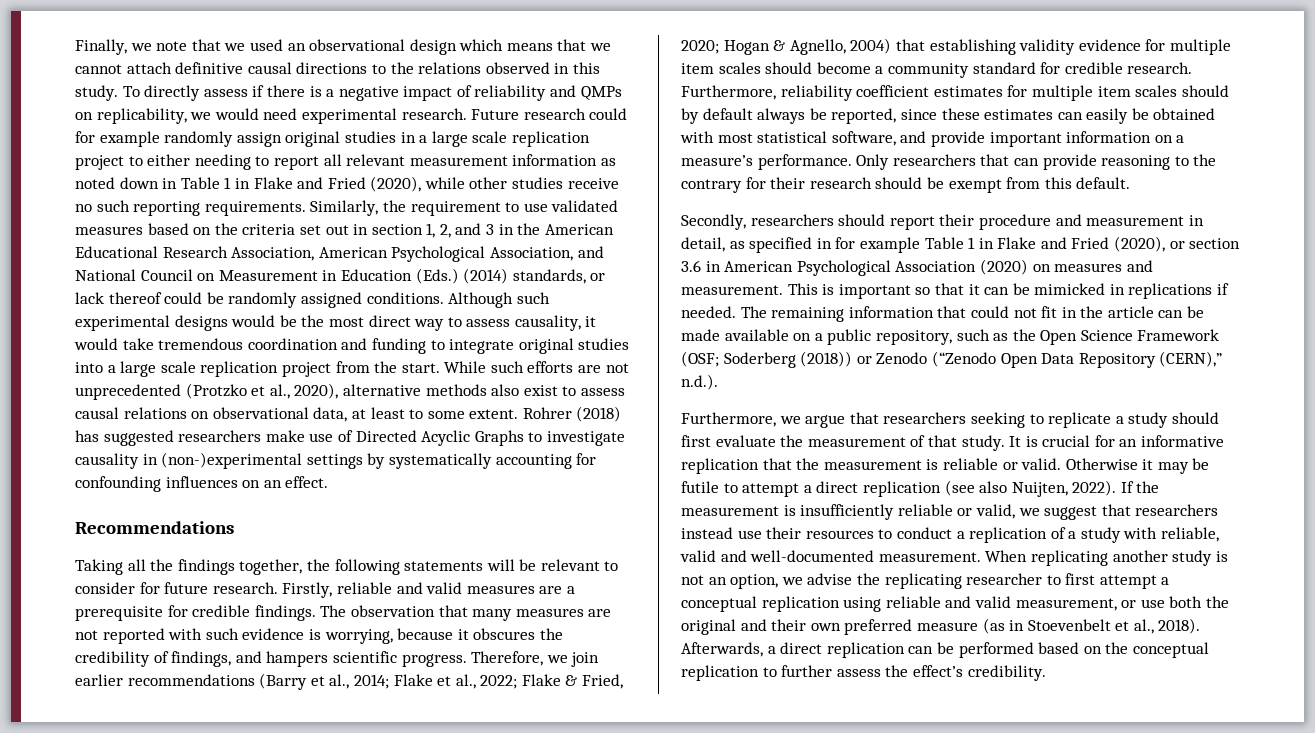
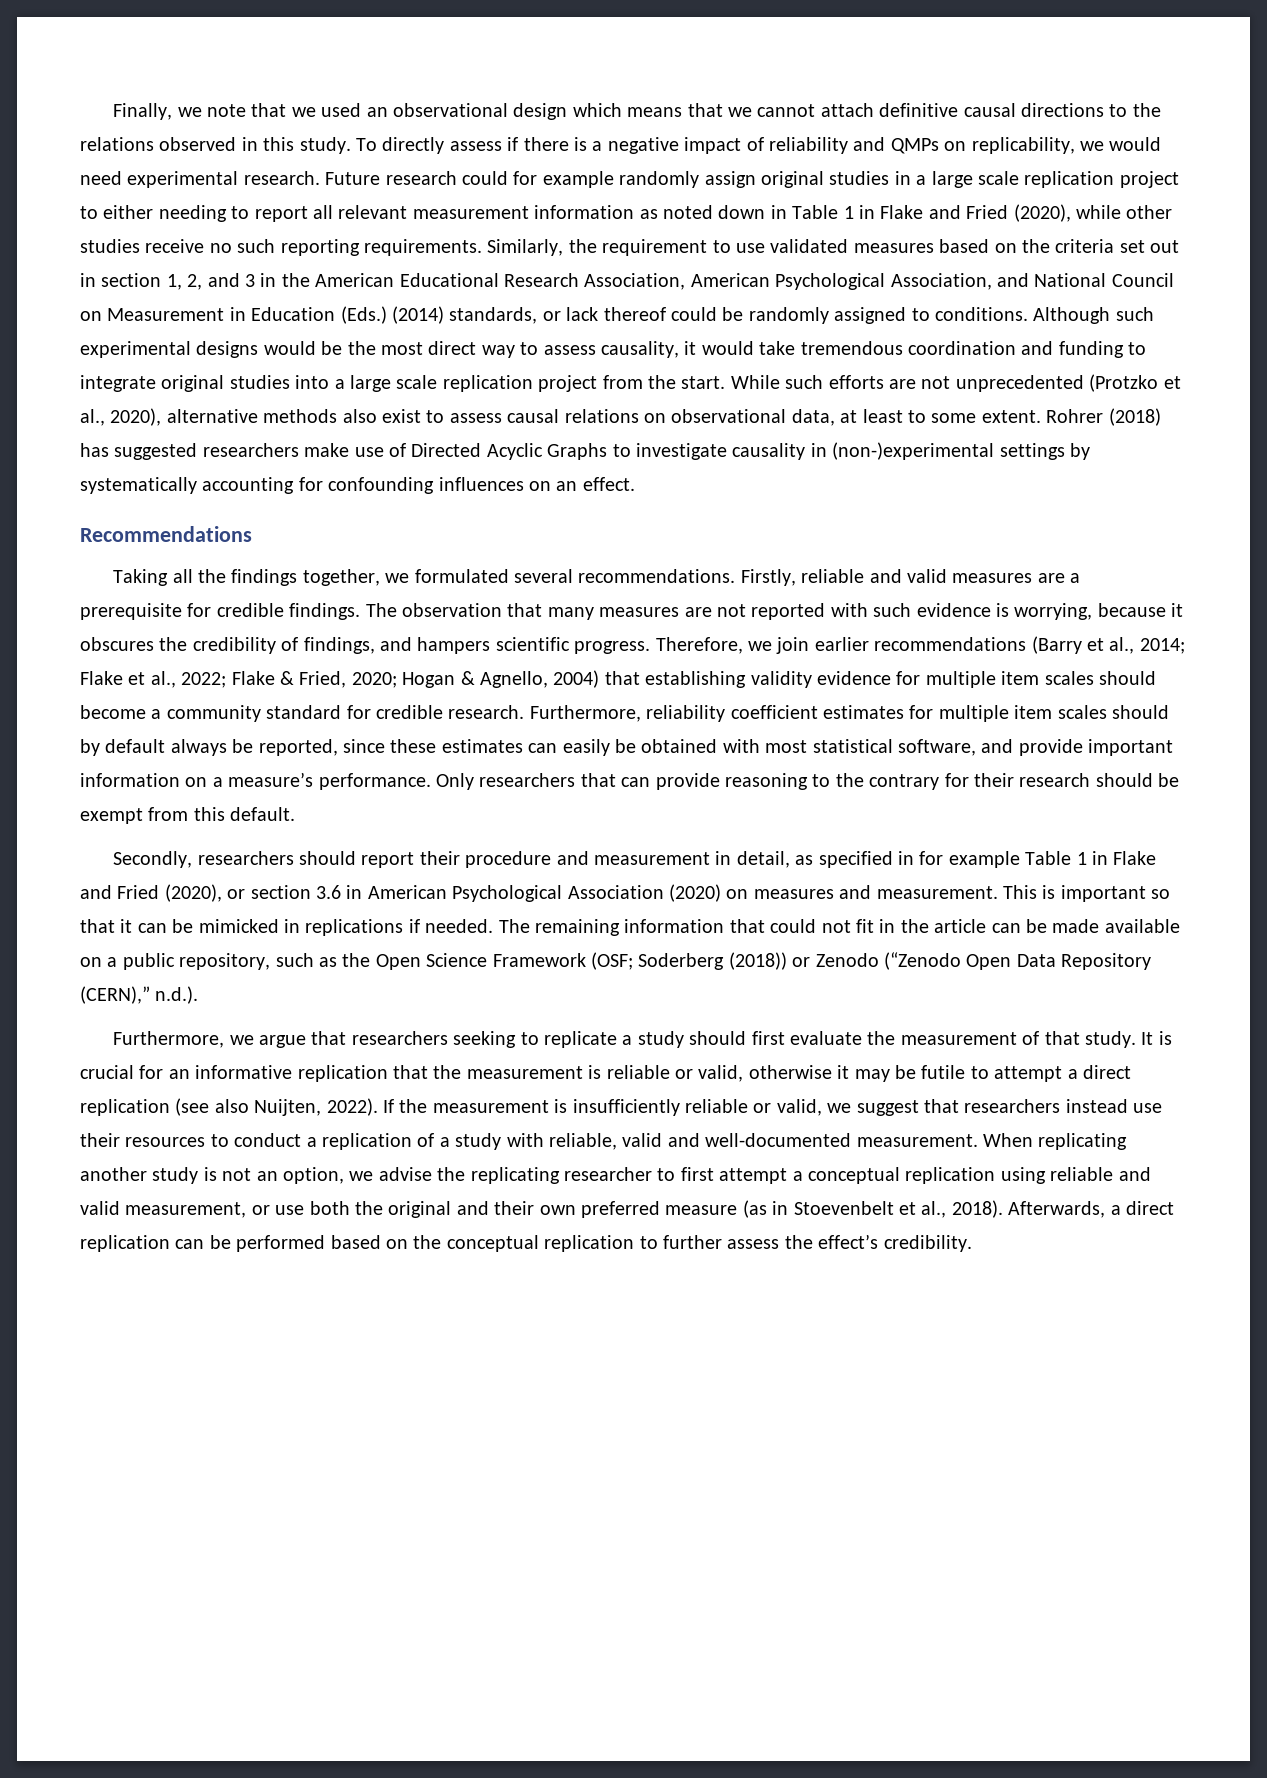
- Similarly, the requirement to use validated measures based on the criteria set out in section 1, 2, and 3 in the American Educational Research Association, American Psychological Association, and National Council on Measurement in Education (Eds.) (2014) standards, or lack thereof could be randomly assigned conditions.
+ Similarly, the requirement to use validated measures based on the criteria set out in section 1, 2, and 3 in the American Educational Research Association, American Psychological Association, and National Council on Measurement in Education (Eds.) (2014) standards, or lack thereof could be randomly assigned to conditions.
- Taking all the findings together, the following statements will be relevant to consider for future research.
+ Taking all the findings together, we formulated several recommendations.
- It is crucial for an informative replication that the measurement is reliable or valid. Otherwise it may be futile to attempt a direct replication (see also Nuijten, 2022).
+ It is crucial for an informative replication that the measurement is reliable or valid, otherwise it may be futile to attempt a direct replication (see also Nuijten, 2022).

